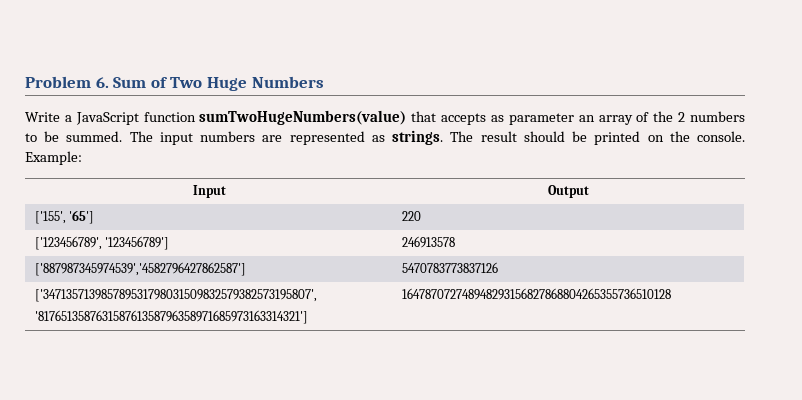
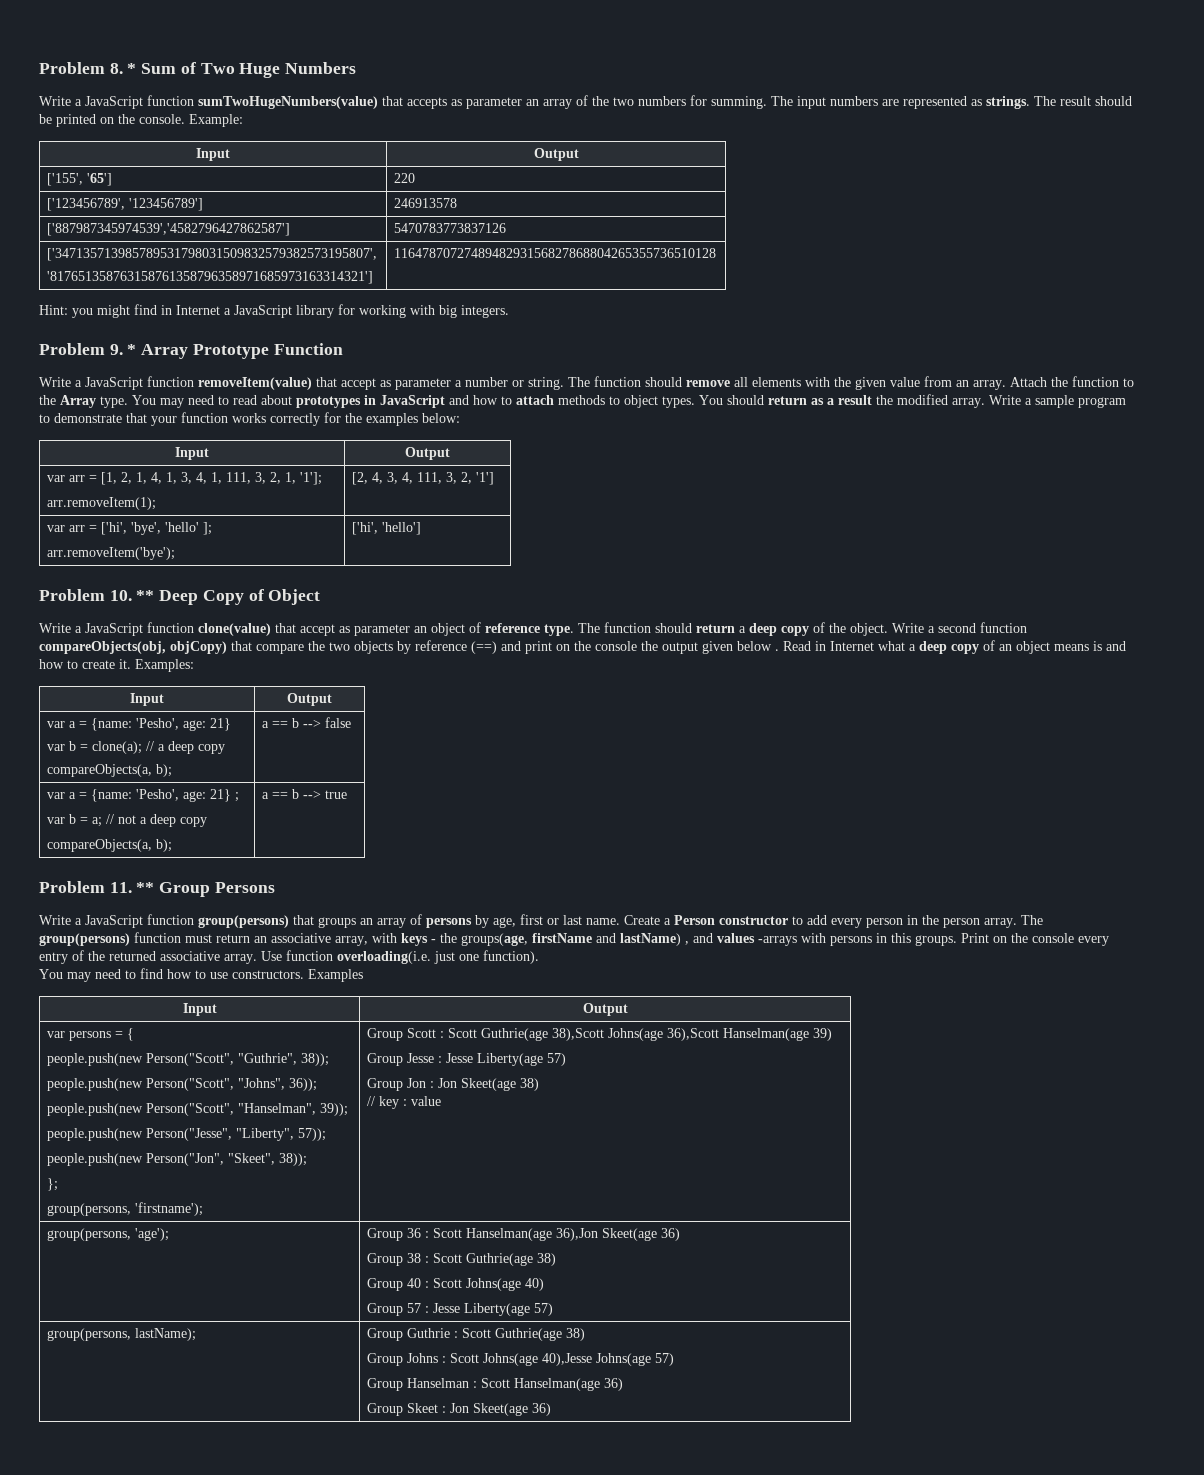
- Problem 6. Sum of Two Huge Numbers
+ Problem 8. * Sum of Two Huge Numbers
- Write a JavaScript function sumTwoHugeNumbers(value) that accepts as parameter an array of the 2 numbers to be summed.
+ Write a JavaScript function sumTwoHugeNumbers(value) that accepts as parameter an array of the two numbers for summing.
  ['347135713985789531798031509832579382573195807',
- '817651358763158761358796358971685973163314321'] | 164787072748948293156827868804265355736510128
+ '817651358763158761358796358971685973163314321'] | 1164787072748948293156827868804265355736510128
+ Hint: you might find in Internet a JavaScript library for working with big integers.
+ Problem 9. * Array Prototype Function
+ Write a JavaScript function removeItem(value) that accept as parameter a number or string. The function should remove all elements with the given value from an array. Attach the function to the Array type. You may need to read about prototypes in JavaScript and how to attach methods to object types. You should return as a result the modified array. Write a sample program to demonstrate that your function works correctly for the examples below:
+ Input | Output
+ var arr = [1, 2, 1, 4, 1, 3, 4, 1, 111, 3, 2, 1, '1'];
+ arr.removeItem(1); | [2, 4, 3, 4, 111, 3, 2, '1']
+ var arr = ['hi', 'bye', 'hello' ];
+ arr.removeItem('bye'); | ['hi', 'hello']
+ Problem 10. ** Deep Copy of Object
+ Write a JavaScript function clone(value) that accept as parameter an object of reference type. The function should return a deep copy of the object. Write a second function compareObjects(obj, objCopy) that compare the two objects by reference (==) and print on the console the output given below . Read in Internet what a deep copy of an object means is and how to create it. Examples:
+ Input | Output
+ var a = {name: 'Pesho', age: 21}
+ var b = clone(a); // a deep copy
+ compareObjects(a, b); | a == b --> false
+ var a = {name: 'Pesho', age: 21} ;
+ var b = a; // not a deep copy
+ compareObjects(a, b); | a == b --> true
+ Problem 11. ** Group Persons
+ Write a JavaScript function group(persons) that groups an array of persons by age, first or last name. Create a Person constructor to add every person in the person array. The group(persons) function must return an associative array, with keys - the groups(age, firstName and lastName) , and values -arrays with persons in this groups. Print on the console every entry of the returned associative array. Use function overloading(i.e. just one function).
+ You may need to find how to use constructors. Examples
+ Input | Output
+ var persons = {
+ people.push(new Person("Scott", "Guthrie", 38));
+ people.push(new Person("Scott", "Johns", 36));
+ people.push(new Person("Scott", "Hanselman", 39));
+ people.push(new Person("Jesse", "Liberty", 57));
+ people.push(new Person("Jon", "Skeet", 38));
+ };
+ group(persons, 'firstname'); | Group Scott : Scott Guthrie(age 38),Scott Johns(age 36),Scott Hanselman(age 39)
+ Group Jesse : Jesse Liberty(age 57)
+ Group Jon : Jon Skeet(age 38)
+ // key : value
+ group(persons, 'age'); | Group 36 : Scott Hanselman(age 36),Jon Skeet(age 36)
+ Group 38 : Scott Guthrie(age 38)
+ Group 40 : Scott Johns(age 40)
+ Group 57 : Jesse Liberty(age 57)
+ group(persons, lastName); | Group Guthrie : Scott Guthrie(age 38)
+ Group Johns : Scott Johns(age 40),Jesse Johns(age 57)
+ Group Hanselman : Scott Hanselman(age 36)
+ Group Skeet : Jon Skeet(age 36)

